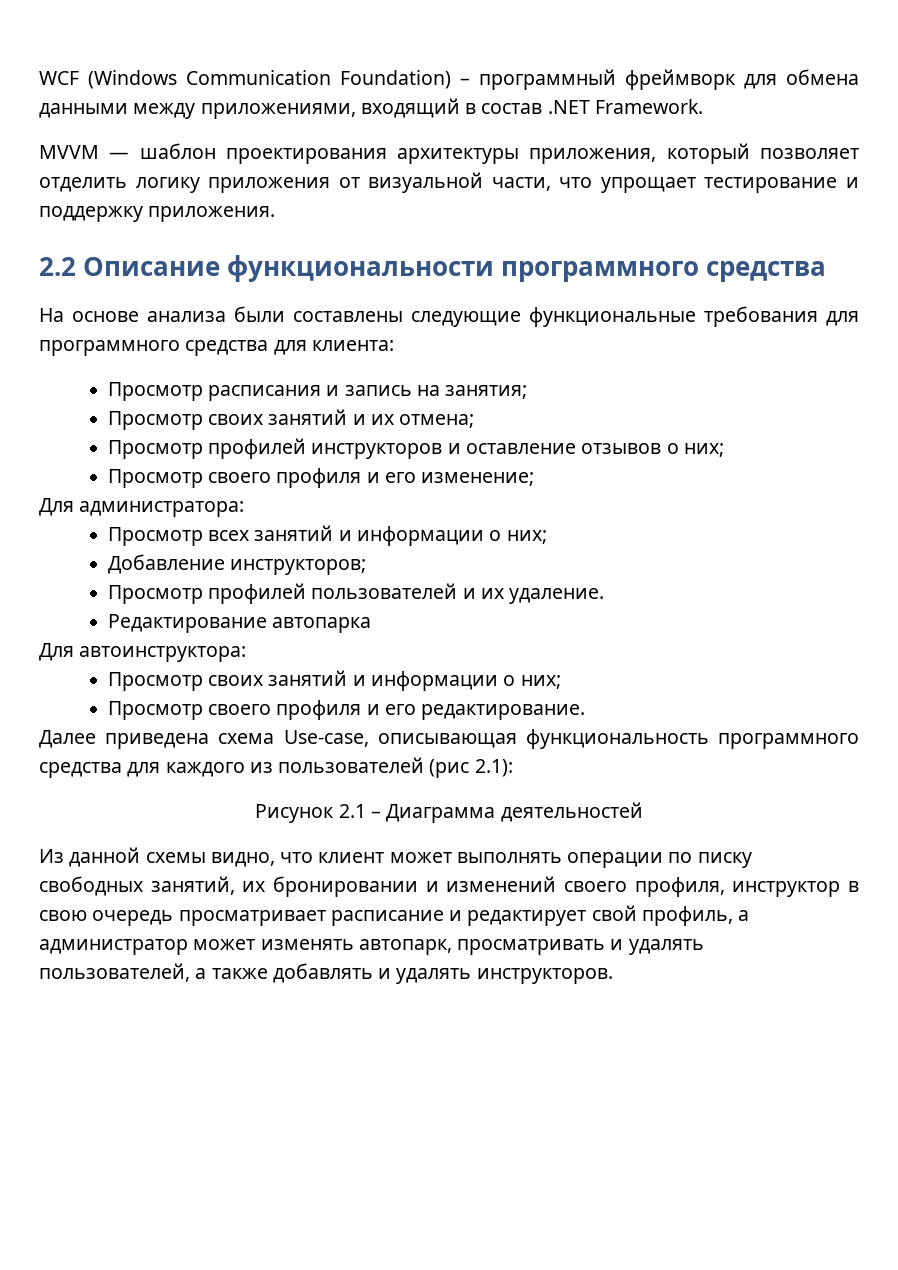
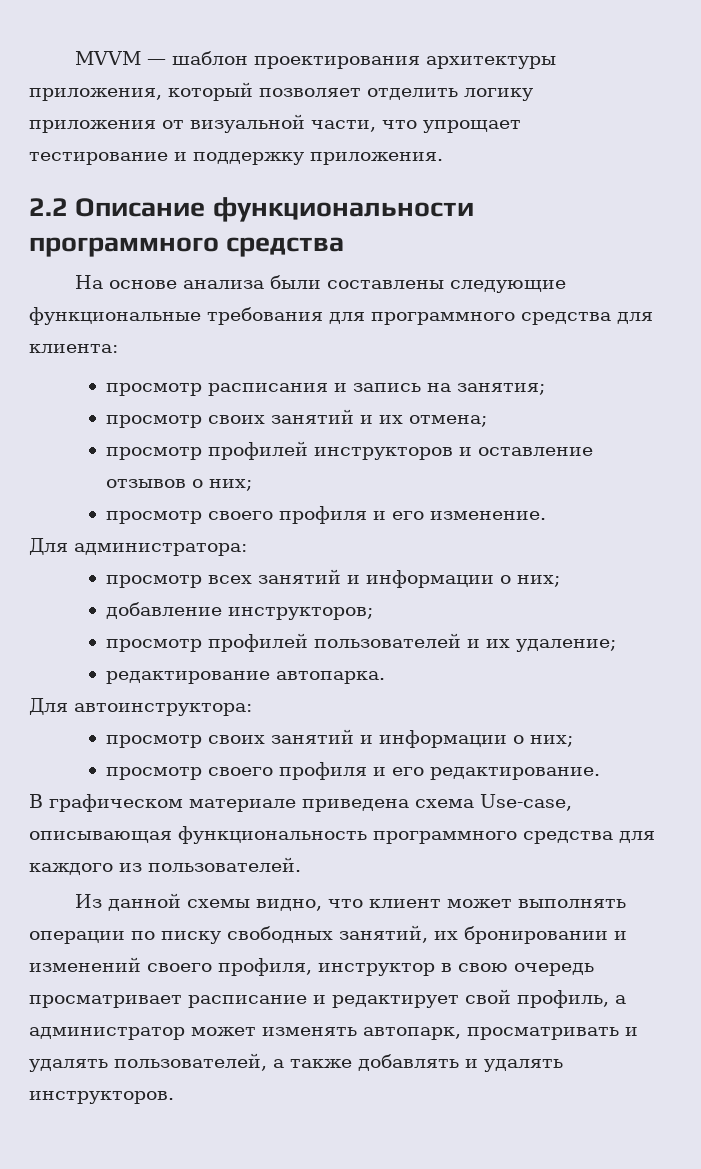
- WCF (Windows Communication Foundation) – программный фреймворк для обмена данными между приложениями, входящий в состав .NET Framework.
- Просмотр расписания и запись на занятия;
+ просмотр расписания и запись на занятия;
- Просмотр своих занятий и их отмена;
+ просмотр своих занятий и их отмена;
- Просмотр профилей инструкторов и оставление отзывов о них;
+ просмотр профилей инструкторов и оставление отзывов о них;
- Просмотр своего профиля и его изменение;
+ просмотр своего профиля и его изменение.
- Просмотр всех занятий и информации о них;
+ просмотр всех занятий и информации о них;
- Добавление инструкторов;
+ добавление инструкторов;
- Просмотр профилей пользователей и их удаление.
- Редактирование автопарка
+ просмотр профилей пользователей и их удаление;
+ редактирование автопарка.
- Просмотр своих занятий и информации о них;
+ просмотр своих занятий и информации о них;
- Просмотр своего профиля и его редактирование.
+ просмотр своего профиля и его редактирование.
- Далее приведена схема Use-case, описывающая функциональность программного средства для каждого из пользователей (рис 2.1):
- Рисунок 2.1 – Диаграмма деятельностей
+ В графическом материале приведена схема Use-case, описывающая функциональность программного средства для каждого из пользователей.

